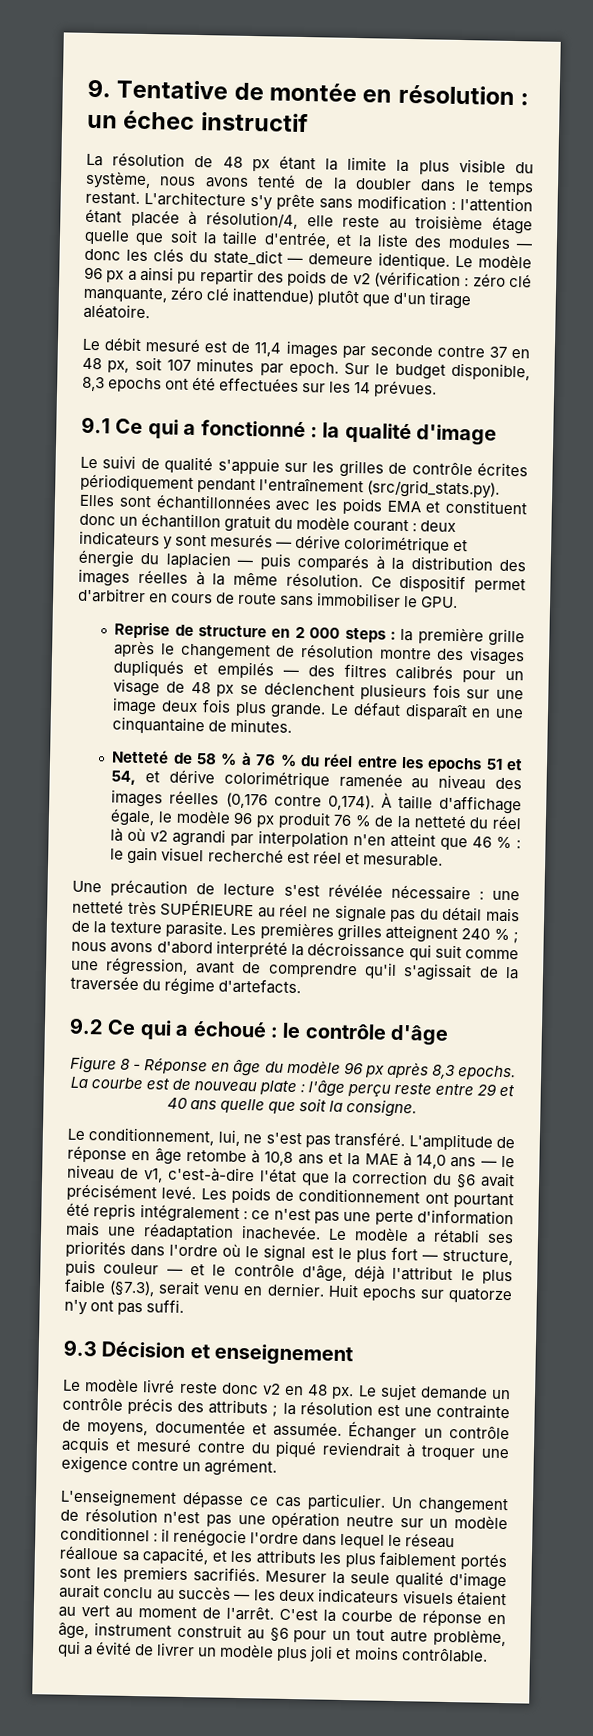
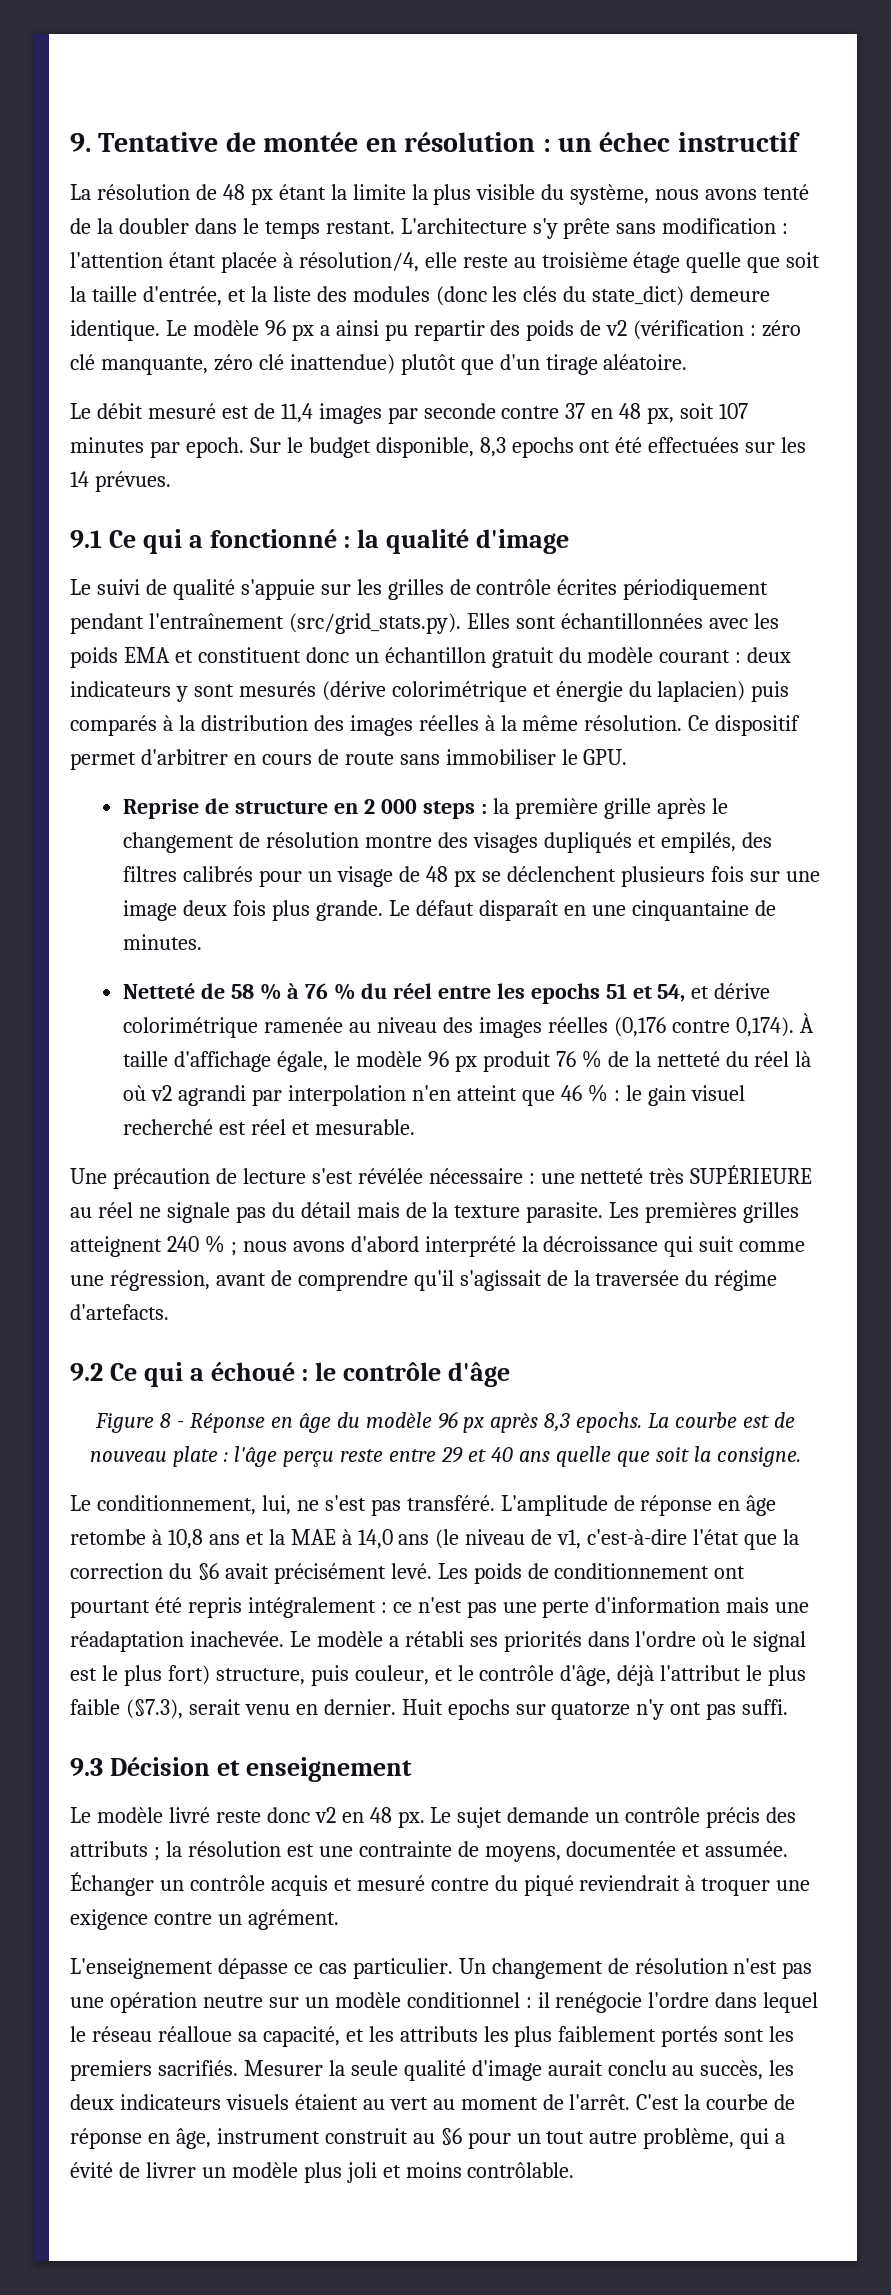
- L'architecture s'y prête sans modification : l'attention étant placée à résolution/4, elle reste au troisième étage quelle que soit la taille d'entrée, et la liste des modules — donc les clés du state_dict — demeure identique.
+ L'architecture s'y prête sans modification : l'attention étant placée à résolution/4, elle reste au troisième étage quelle que soit la taille d'entrée, et la liste des modules (donc les clés du state_dict) demeure identique.
- Le suivi de qualité s'appuie sur les grilles de contrôle écrites périodiquement pendant l'entraînement (src/grid_stats.py). Elles sont échantillonnées avec les poids EMA et constituent donc un échantillon gratuit du modèle courant : deux indicateurs y sont mesurés — dérive colorimétrique et énergie du laplacien — puis comparés à la distribution des images réelles à la même résolution.
+ Le suivi de qualité s'appuie sur les grilles de contrôle écrites périodiquement pendant l'entraînement (src/grid_stats.py). Elles sont échantillonnées avec les poids EMA et constituent donc un échantillon gratuit du modèle courant : deux indicateurs y sont mesurés (dérive colorimétrique et énergie du laplacien) puis comparés à la distribution des images réelles à la même résolution.
- Reprise de structure en 2 000 steps : la première grille après le changement de résolution montre des visages dupliqués et empilés — des filtres calibrés pour un visage de 48 px se déclenchent plusieurs fois sur une image deux fois plus grande.
+ Reprise de structure en 2 000 steps : la première grille après le changement de résolution montre des visages dupliqués et empilés, des filtres calibrés pour un visage de 48 px se déclenchent plusieurs fois sur une image deux fois plus grande.
- L'amplitude de réponse en âge retombe à 10,8 ans et la MAE à 14,0 ans — le niveau de v1, c'est-à-dire l'état que la correction du §6 avait précisément levé.
+ L'amplitude de réponse en âge retombe à 10,8 ans et la MAE à 14,0 ans (le niveau de v1, c'est-à-dire l'état que la correction du §6 avait précisément levé.
- Le modèle a rétabli ses priorités dans l'ordre où le signal est le plus fort — structure, puis couleur — et le contrôle d'âge, déjà l'attribut le plus faible (§7.3), serait venu en dernier.
+ Le modèle a rétabli ses priorités dans l'ordre où le signal est le plus fort) structure, puis couleur, et le contrôle d'âge, déjà l'attribut le plus faible (§7.3), serait venu en dernier.
- Mesurer la seule qualité d'image aurait conclu au succès — les deux indicateurs visuels étaient au vert au moment de l'arrêt.
+ Mesurer la seule qualité d'image aurait conclu au succès, les deux indicateurs visuels étaient au vert au moment de l'arrêt.

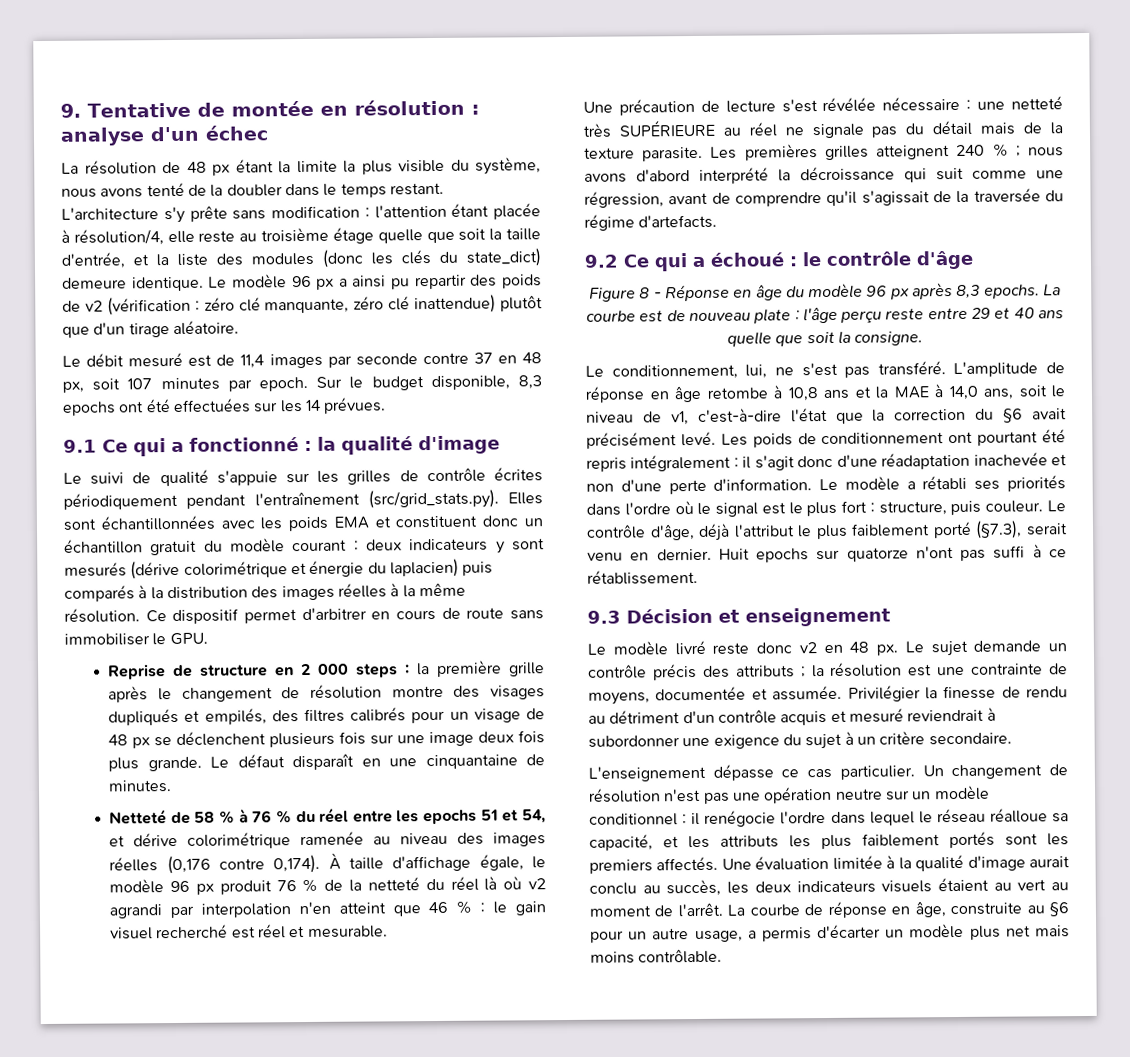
- 9. Tentative de montée en résolution : un échec instructif
+ 9. Tentative de montée en résolution : analyse d'un échec
- L'amplitude de réponse en âge retombe à 10,8 ans et la MAE à 14,0 ans (le niveau de v1, c'est-à-dire l'état que la correction du §6 avait précisément levé.
+ L'amplitude de réponse en âge retombe à 10,8 ans et la MAE à 14,0 ans, soit le niveau de v1, c'est-à-dire l'état que la correction du §6 avait précisément levé.
- Les poids de conditionnement ont pourtant été repris intégralement : ce n'est pas une perte d'information mais une réadaptation inachevée.
+ Les poids de conditionnement ont pourtant été repris intégralement : il s'agit donc d'une réadaptation inachevée et non d'une perte d'information.
- Le modèle a rétabli ses priorités dans l'ordre où le signal est le plus fort) structure, puis couleur, et le contrôle d'âge, déjà l'attribut le plus faible (§7.3), serait venu en dernier.
+ Le modèle a rétabli ses priorités dans l'ordre où le signal est le plus fort : structure, puis couleur. Le contrôle d'âge, déjà l'attribut le plus faiblement porté (§7.3), serait venu en dernier.
- Huit epochs sur quatorze n'y ont pas suffi.
+ Huit epochs sur quatorze n'ont pas suffi à ce rétablissement.
- Échanger un contrôle acquis et mesuré contre du piqué reviendrait à troquer une exigence contre un agrément.
+ Privilégier la finesse de rendu au détriment d'un contrôle acquis et mesuré reviendrait à subordonner une exigence du sujet à un critère secondaire.
- Un changement de résolution n'est pas une opération neutre sur un modèle conditionnel : il renégocie l'ordre dans lequel le réseau réalloue sa capacité, et les attributs les plus faiblement portés sont les premiers sacrifiés. Mesurer la seule qualité d'image aurait conclu au succès, les deux indicateurs visuels étaient au vert au moment de l'arrêt.
+ Un changement de résolution n'est pas une opération neutre sur un modèle conditionnel : il renégocie l'ordre dans lequel le réseau réalloue sa capacité, et les attributs les plus faiblement portés sont les premiers affectés. Une évaluation limitée à la qualité d'image aurait conclu au succès, les deux indicateurs visuels étaient au vert au moment de l'arrêt.
- C'est la courbe de réponse en âge, instrument construit au §6 pour un tout autre problème, qui a évité de livrer un modèle plus joli et moins contrôlable.
+ La courbe de réponse en âge, construite au §6 pour un autre usage, a permis d'écarter un modèle plus net mais moins contrôlable.

